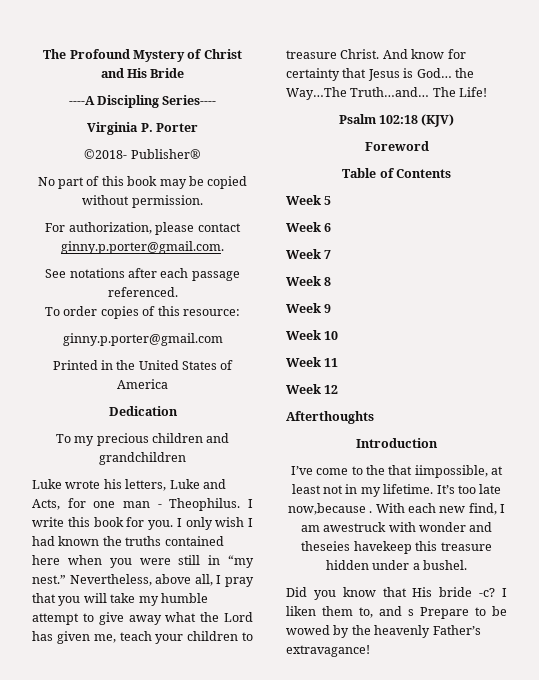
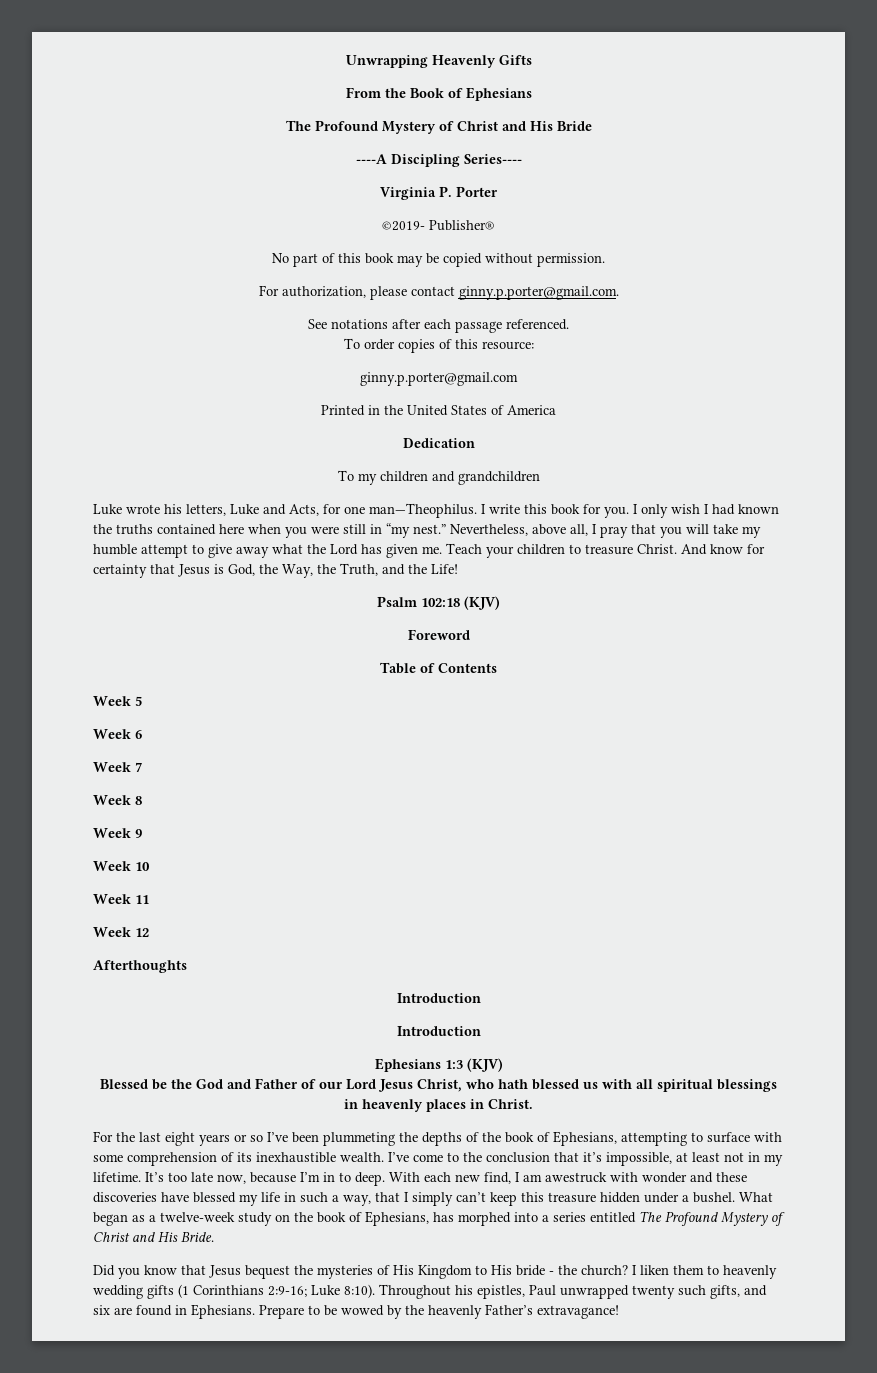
+ Unwrapping Heavenly Gifts
+ From the Book of Ephesians
- ©2018- Publisher®
+ ©2019- Publisher®
- To my precious children and grandchildren
+ To my children and grandchildren
- Luke wrote his letters, Luke and Acts, for one man - Theophilus.
+ Luke wrote his letters, Luke and Acts, for one man—Theophilus.
- Nevertheless, above all, I pray that you will take my humble attempt to give away what the Lord has given me, teach your children to treasure Christ.
+ Nevertheless, above all, I pray that you will take my humble attempt to give away what the Lord has given me. Teach your children to treasure Christ.
- And know for certainty that Jesus is God… the Way…The Truth…and… The Life!
+ And know for certainty that Jesus is God, the Way, the Truth, and the Life!
  Afterthoughts
  Introduction
- I’ve come to the that iimpossible, at least not in my lifetime.
+ Introduction
+ Ephesians 1:3 (KJV)
+ Blessed be the God and Father of our Lord Jesus Christ, who hath blessed us with all spiritual blessings in heavenly places in Christ.
+ For the last eight years or so I’ve been plummeting the depths of the book of Ephesians, attempting to surface with some comprehension of its inexhaustible wealth. I’ve come to the conclusion that it’s impossible, at least not in my lifetime.
- It’s too late now,because .
+ It’s too late now, because I’m in to deep.
- With each new find, I am awestruck with wonder and theseies havekeep this treasure hidden under a bushel.
- Did you know that His bride -c? I liken them to, and s Prepare to be wowed by the heavenly Father’s extravagance!
+ With each new find, I am awestruck with wonder and these discoveries have blessed my life in such a way, that I simply can’t keep this treasure hidden under a bushel. What began as a twelve-week study on the book of Ephesians, has morphed into a series entitled The Profound Mystery of Christ and His Bride.
+ Did you know that Jesus bequest the mysteries of His Kingdom to His bride - the church? I liken them to heavenly wedding gifts (1 Corinthians 2:9-16; Luke 8:10). Throughout his epistles, Paul unwrapped twenty such gifts, and six are found in Ephesians. Prepare to be wowed by the heavenly Father’s extravagance!

